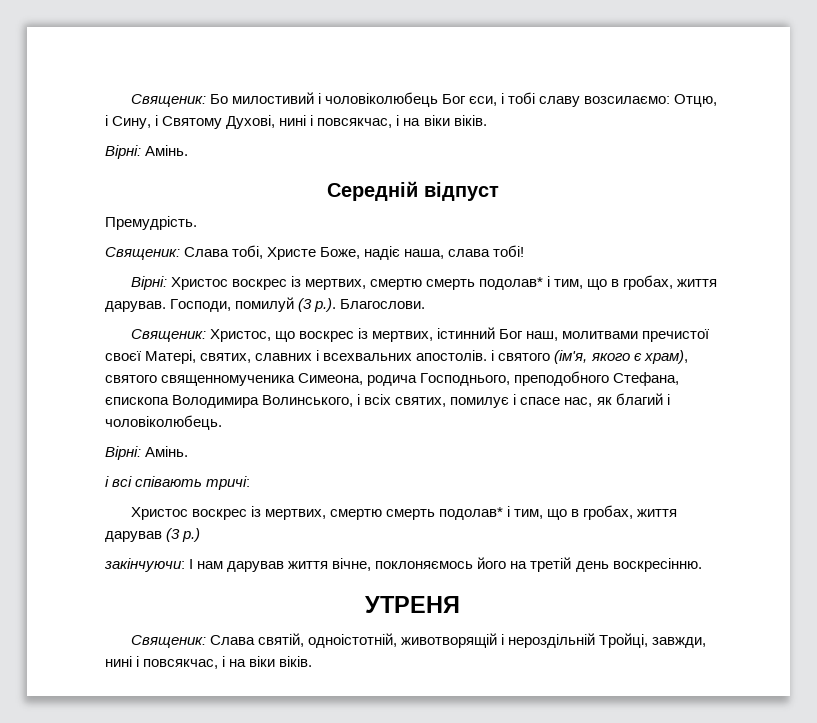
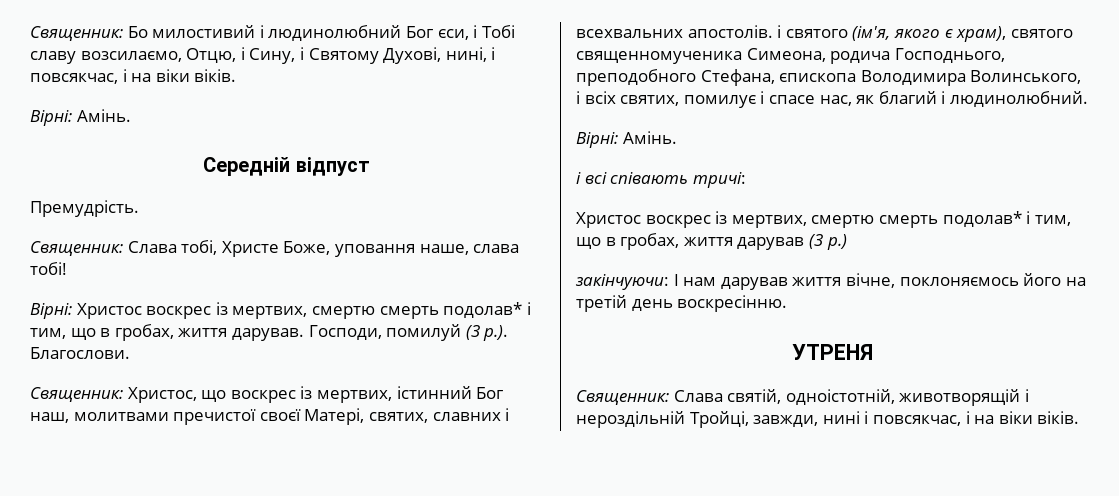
- Священик: Бо милостивий і чоловіколюбець Бог єси, і тобі славу возсилаємо: Отцю, і Сину, і Святому Духові, нині і повсякчас, і на віки віків.
+ Священник: Бо милостивий і людинолюбний Бог єси, і Тобі славу возсилаємо, Отцю, і Сину, і Святому Духові, нині, і повсякчас, і на віки віків.
- Священик: Слава тобі, Христе Боже, надіє наша, слава тобі!
+ Священник: Слава тобі, Христе Боже, уповання наше, слава тобі!
- Священик: Христос, що воскрес із мертвих, істинний Бог наш, молитвами пречистої своєї Матері, святих, славних і всехвальних апостолів. і святого (ім'я, якого є храм), святого священномученика Симеона, родича Господнього, преподобного Стефана, єпископа Володимира Волинського, і всіх святих, помилує і спасе нас, як благий і чоловіколюбець.
+ Священник: Христос, що воскрес із мертвих, істинний Бог наш, молитвами пречистої своєї Матері, святих, славних і всехвальних апостолів. і святого (ім'я, якого є храм), святого священномученика Симеона, родича Господнього, преподобного Стефана, єпископа Володимира Волинського, і всіх святих, помилує і спасе нас, як благий і людинолюбний.
- Священик: Слава святій, одноістотній, животворящій і нероздільній Тройці, завжди, нині і повсякчас, і на віки віків.
+ Священник: Слава святій, одноістотній, животворящій і нероздільній Тройці, завжди, нині і повсякчас, і на віки віків.

